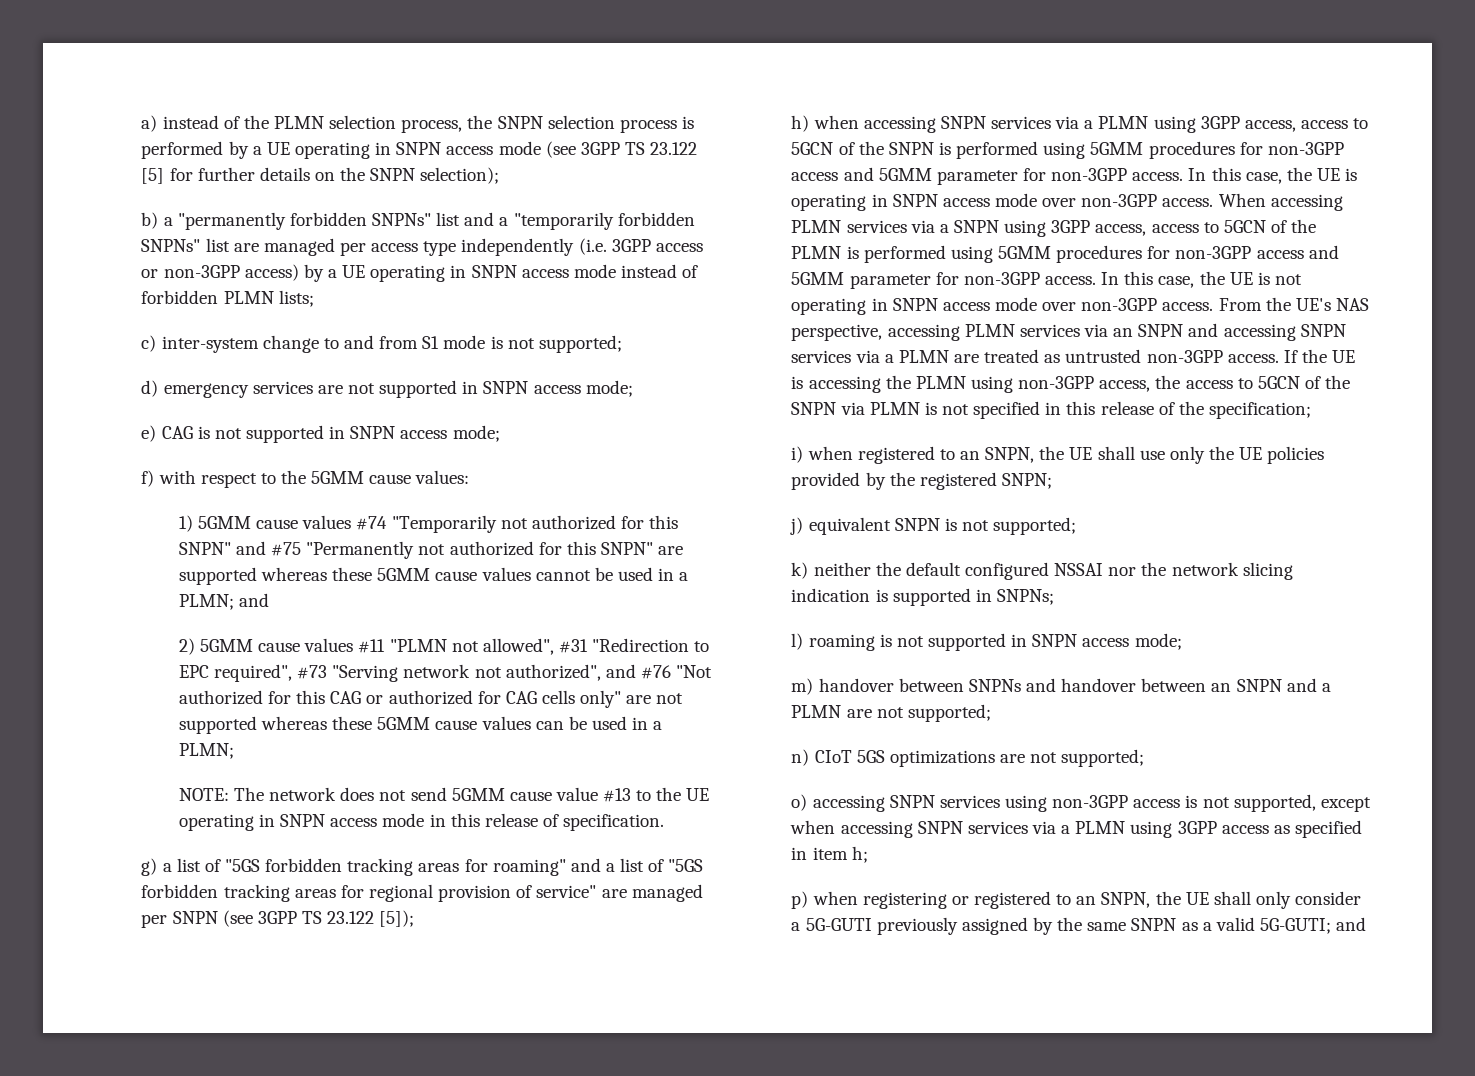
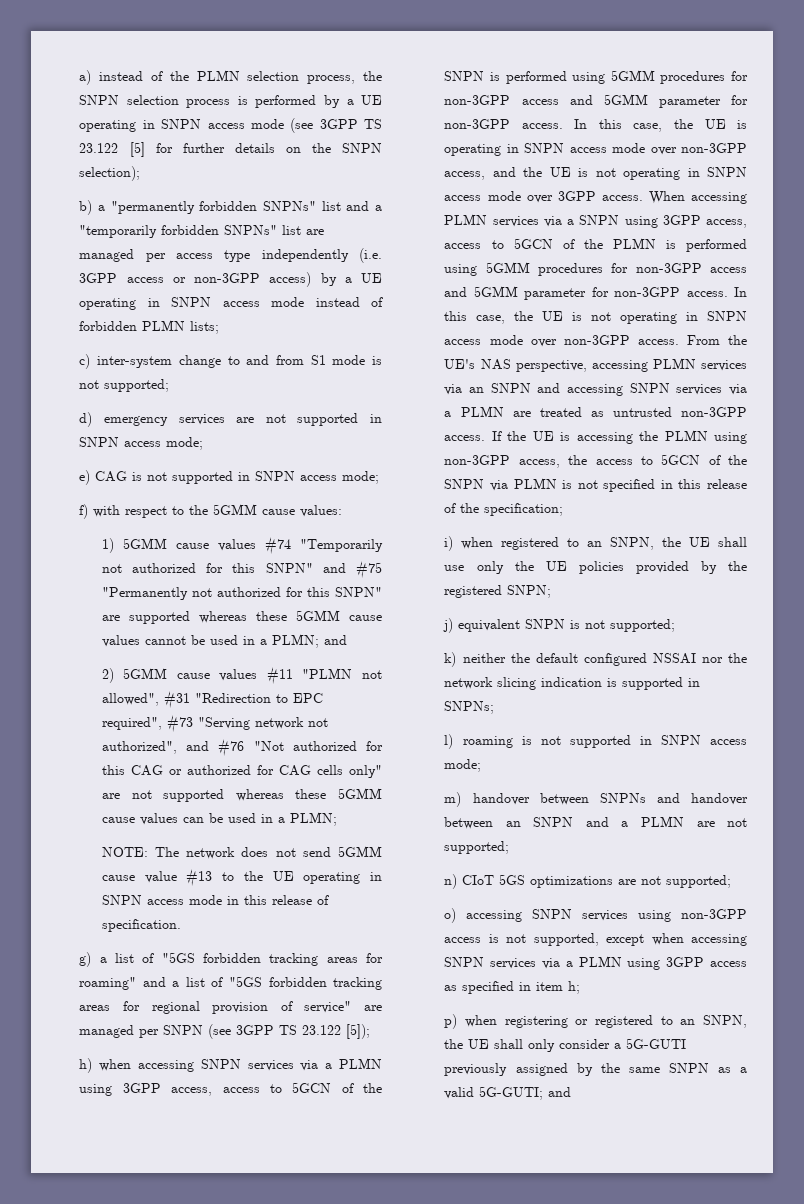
- In this case, the UE is operating in SNPN access mode over non-3GPP access.
+ In this case, the UE is operating in SNPN access mode over non-3GPP access, and the UE is not operating in SNPN access mode over 3GPP access.

